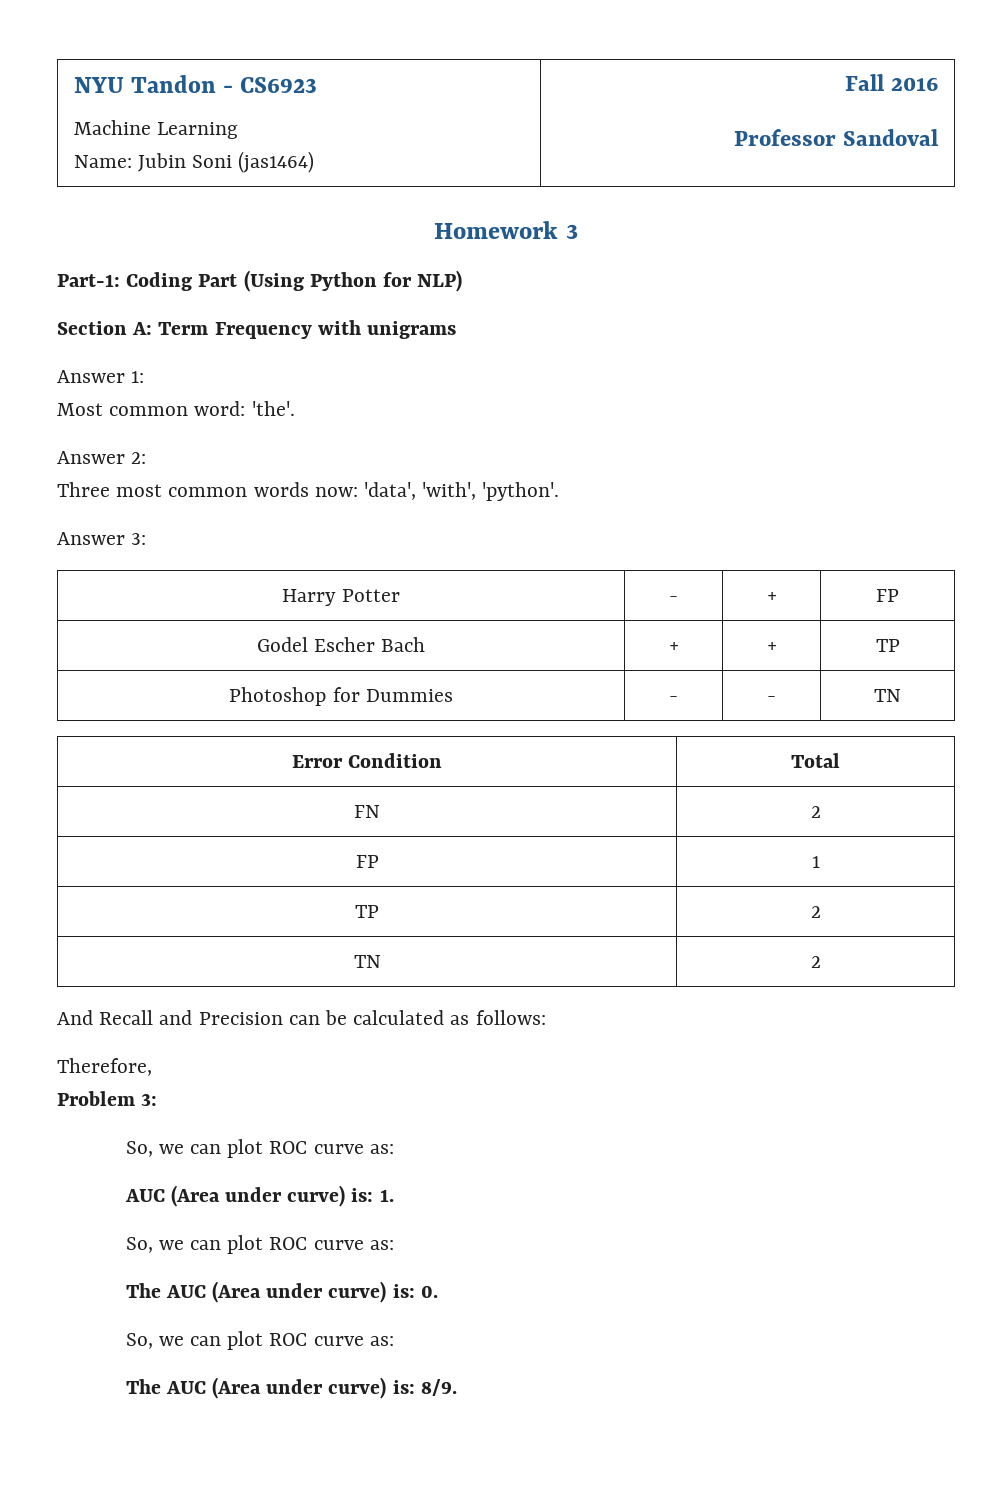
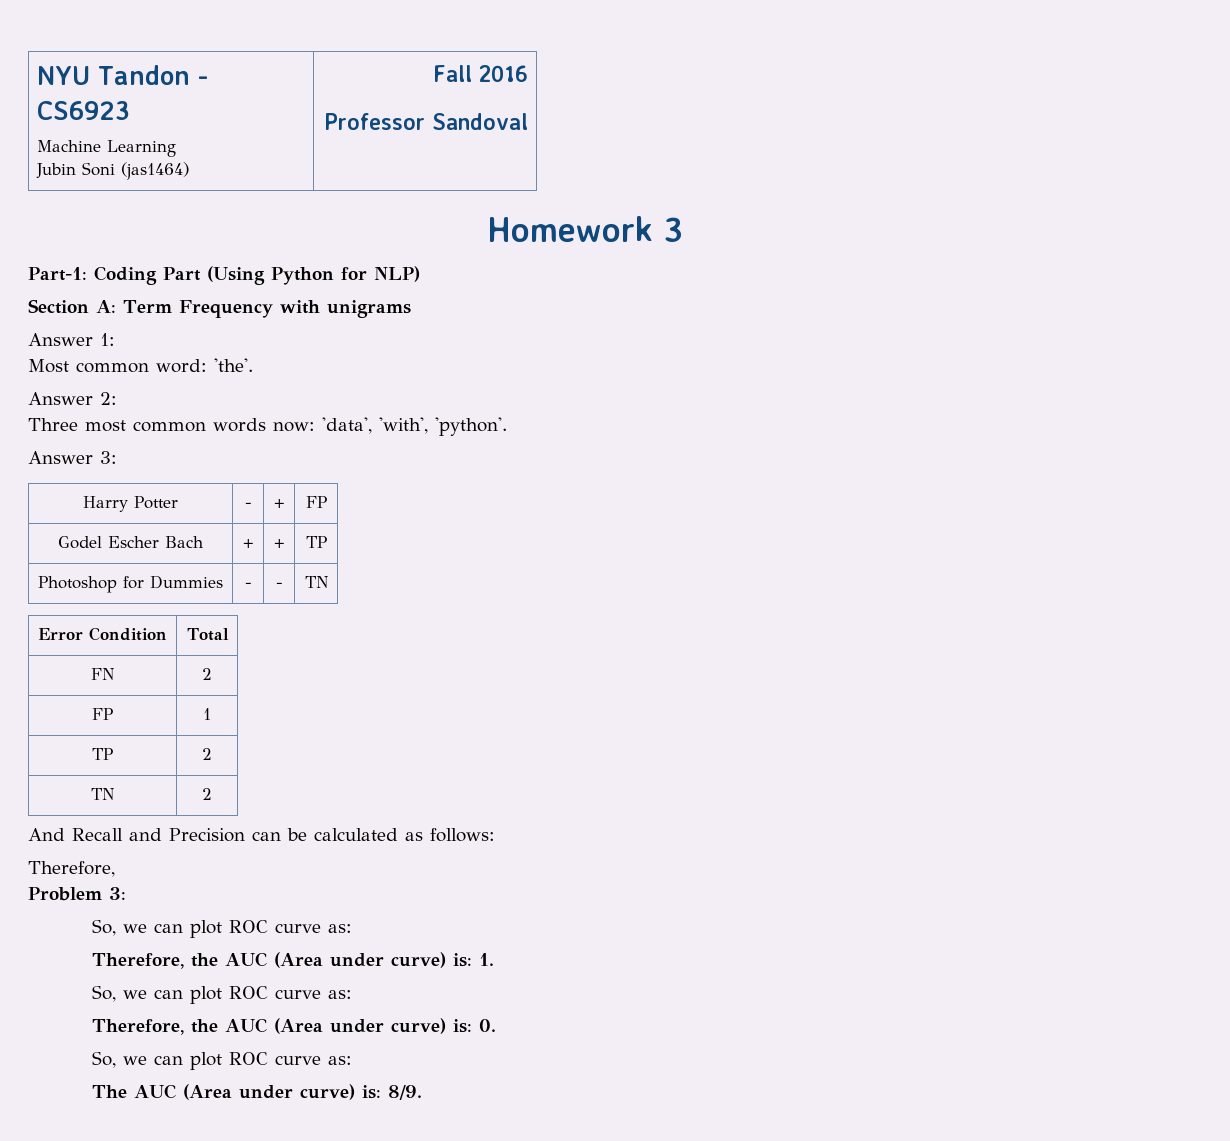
  NYU Tandon - CS6923
  Machine Learning
- Name: Jubin Soni (jas1464) | Fall 2016
+ Jubin Soni (jas1464) | Fall 2016
- AUC (Area under curve) is: 1.
+ Therefore, the AUC (Area under curve) is: 1.
- The AUC (Area under curve) is: 0.
+ Therefore, the AUC (Area under curve) is: 0.

